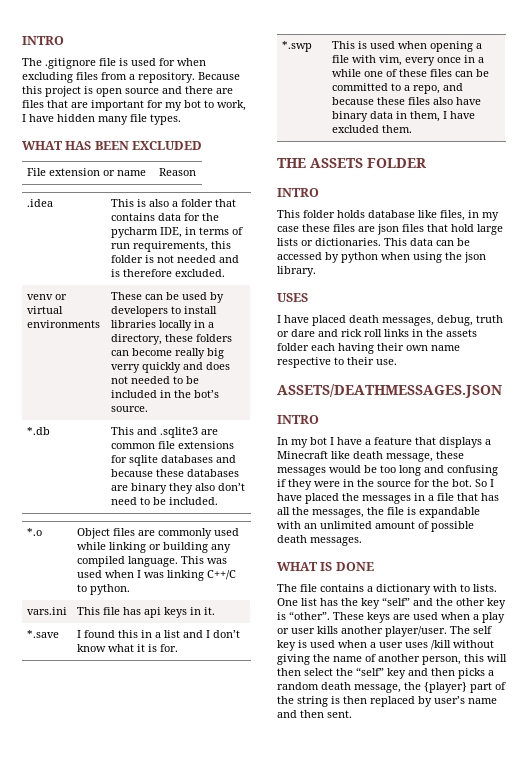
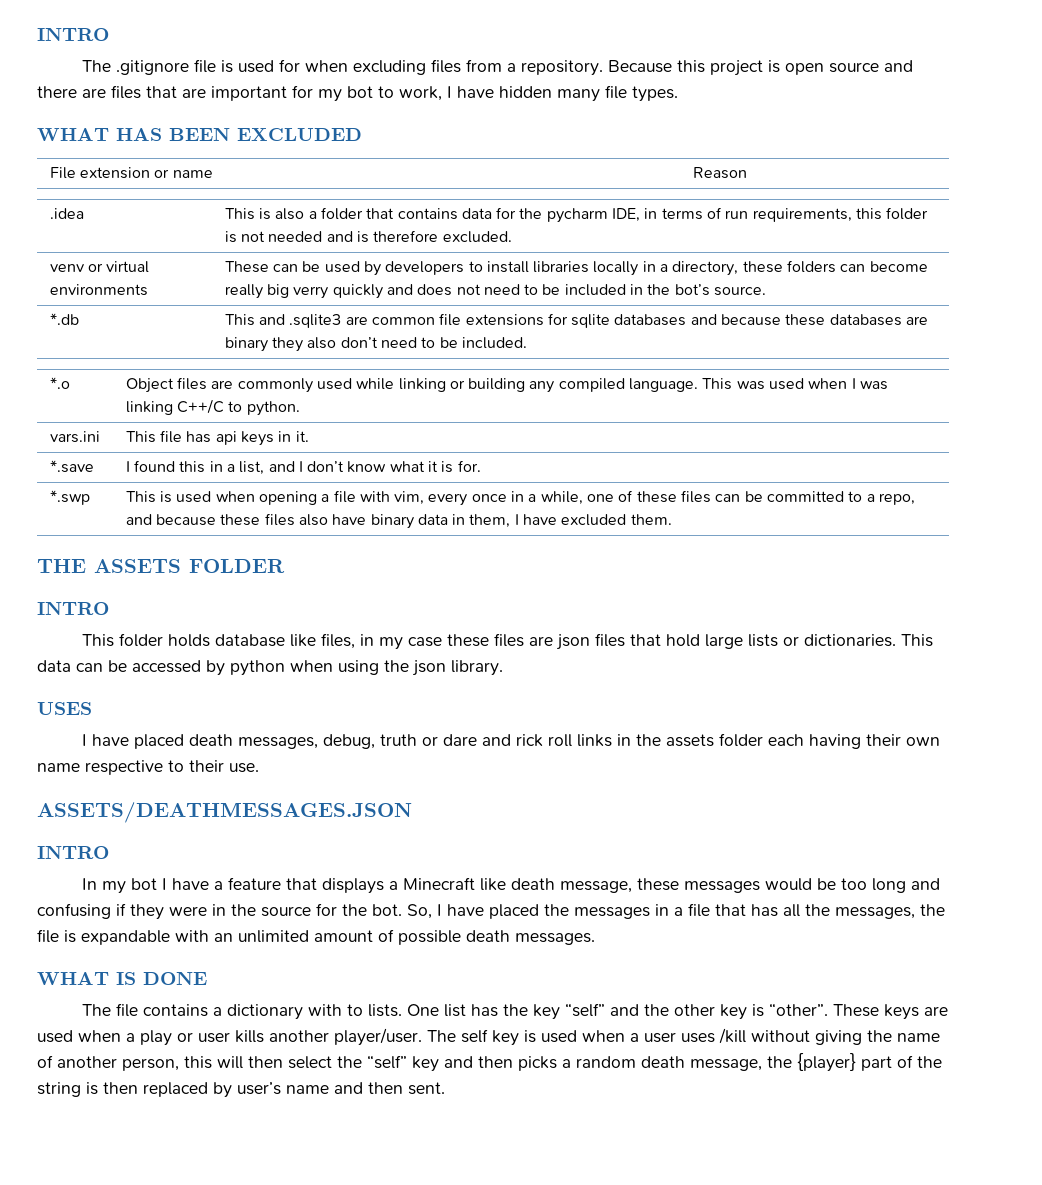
- venv or virtual environments | These can be used by developers to install libraries locally in a directory, these folders can become really big verry quickly and does not needed to be included in the bot’s source.
+ venv or virtual environments | These can be used by developers to install libraries locally in a directory, these folders can become really big verry quickly and does not need to be included in the bot’s source.
- *.save | I found this in a list and I don’t know what it is for.
+ *.save | I found this in a list, and I don’t know what it is for.
- *.swp | This is used when opening a file with vim, every once in a while one of these files can be committed to a repo, and because these files also have binary data in them, I have excluded them.
+ *.swp | This is used when opening a file with vim, every once in a while, one of these files can be committed to a repo, and because these files also have binary data in them, I have excluded them.
- So I have placed the messages in a file that has all the messages, the file is expandable with an unlimited amount of possible death messages.
+ So, I have placed the messages in a file that has all the messages, the file is expandable with an unlimited amount of possible death messages.

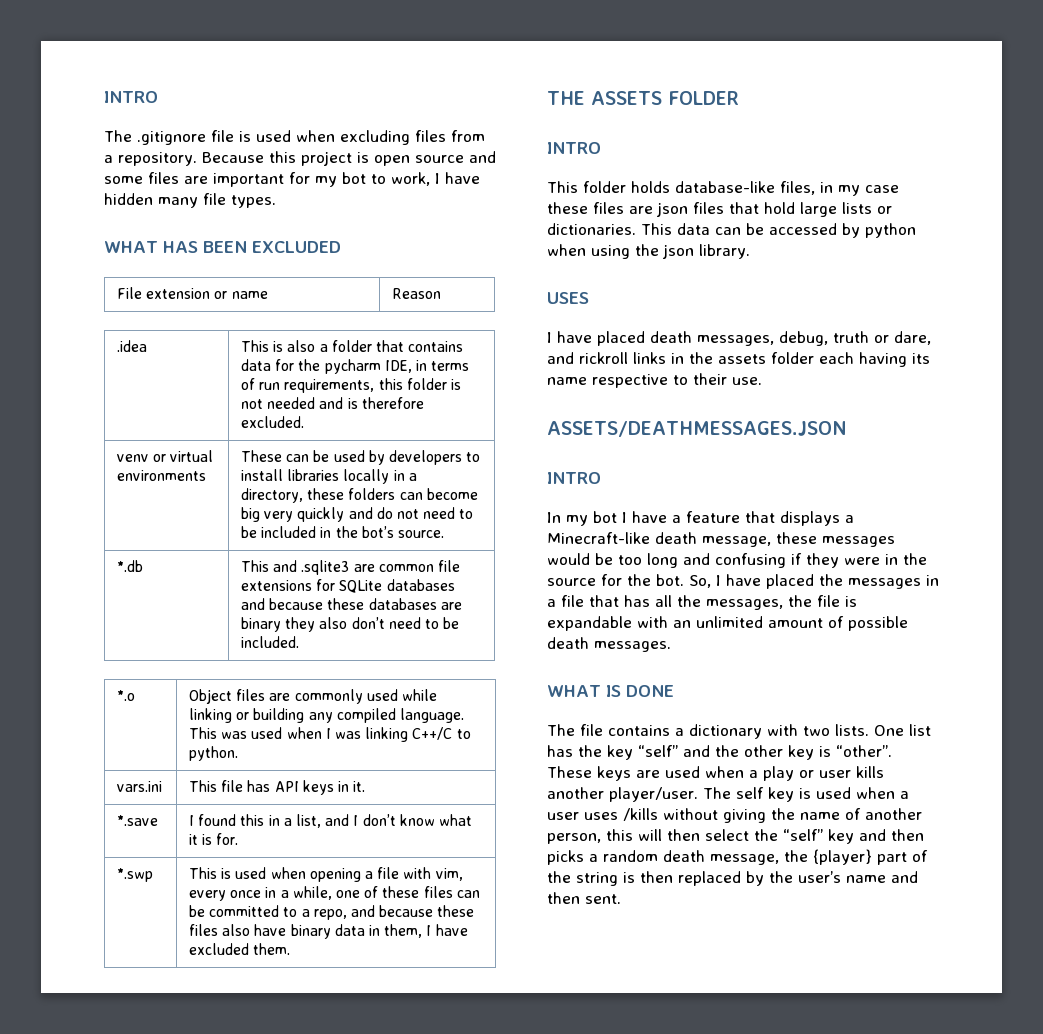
- The .gitignore file is used for when excluding files from a repository.
+ The .gitignore file is used when excluding files from a repository.
- Because this project is open source and there are files that are important for my bot to work, I have hidden many file types.
+ Because this project is open source and some files are important for my bot to work, I have hidden many file types.
- venv or virtual environments | These can be used by developers to install libraries locally in a directory, these folders can become really big verry quickly and does not need to be included in the bot’s source.
+ venv or virtual environments | These can be used by developers to install libraries locally in a directory, these folders can become big very quickly and do not need to be included in the bot’s source.
- *.db | This and .sqlite3 are common file extensions for sqlite databases and because these databases are binary they also don’t need to be included.
+ *.db | This and .sqlite3 are common file extensions for SQLite databases and because these databases are binary they also don’t need to be included.
- vars.ini | This file has api keys in it.
+ vars.ini | This file has API keys in it.
- This folder holds database like files, in my case these files are json files that hold large lists or dictionaries.
+ This folder holds database-like files, in my case these files are json files that hold large lists or dictionaries.
- I have placed death messages, debug, truth or dare and rick roll links in the assets folder each having their own name respective to their use.
+ I have placed death messages, debug, truth or dare, and rickroll links in the assets folder each having its name respective to their use.
- In my bot I have a feature that displays a Minecraft like death message, these messages would be too long and confusing if they were in the source for the bot.
+ In my bot I have a feature that displays a Minecraft-like death message, these messages would be too long and confusing if they were in the source for the bot.
- The file contains a dictionary with to lists.
+ The file contains a dictionary with two lists.
- The self key is used when a user uses /kill without giving the name of another person, this will then select the “self” key and then picks a random death message, the {player} part of the string is then replaced by user’s name and then sent.
+ The self key is used when a user uses /kills without giving the name of another person, this will then select the “self” key and then picks a random death message, the {player} part of the string is then replaced by the user’s name and then sent.

